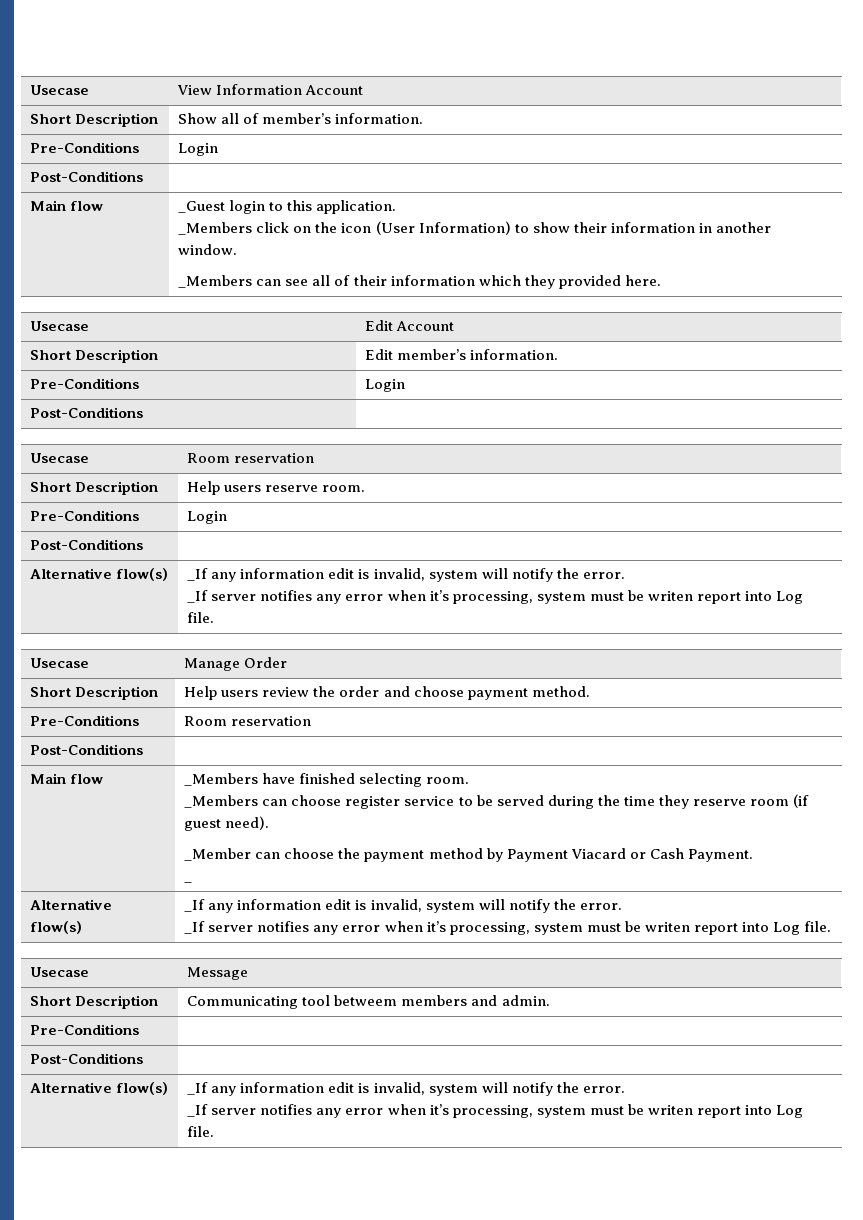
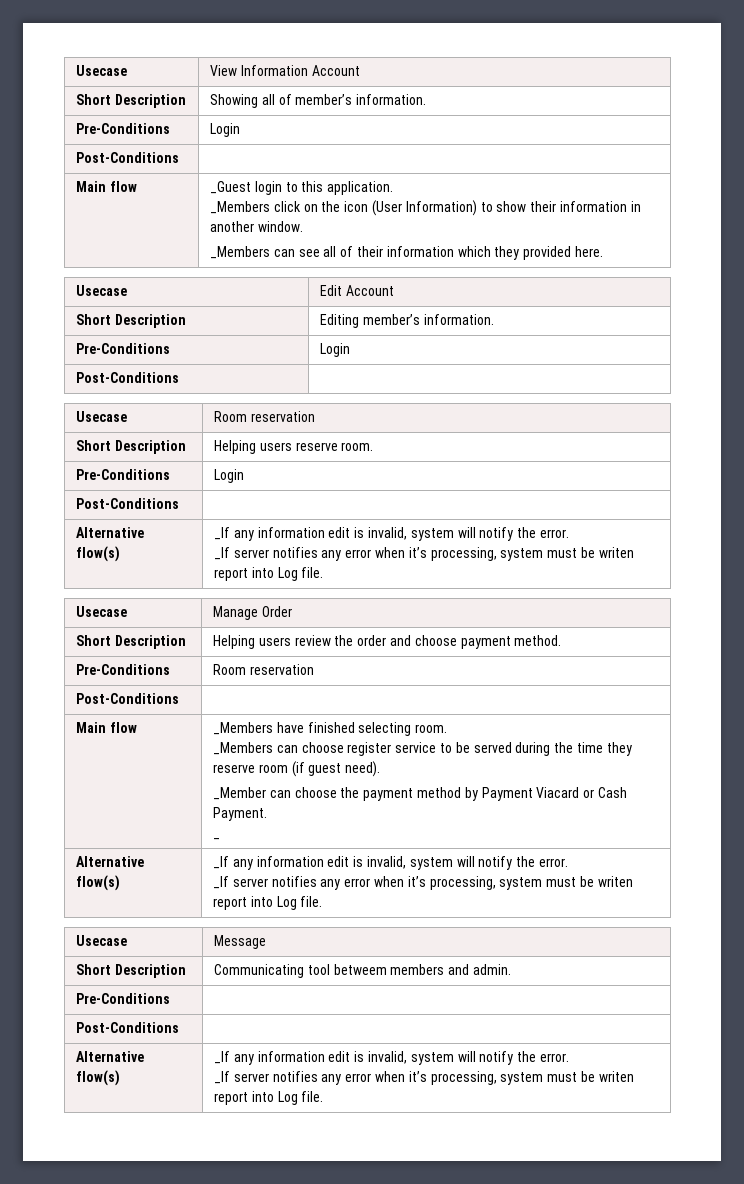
- Short Description | Show all of member’s information.
+ Short Description | Showing all of member’s information.
- Short Description | Edit member’s information.
+ Short Description | Editing member’s information.
- Short Description | Help users reserve room.
+ Short Description | Helping users reserve room.
- Short Description | Help users review the order and choose payment method.
+ Short Description | Helping users review the order and choose payment method.

